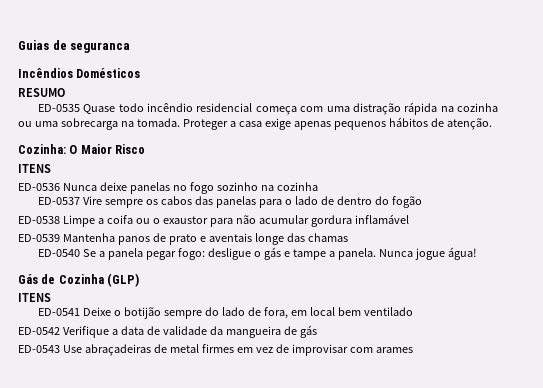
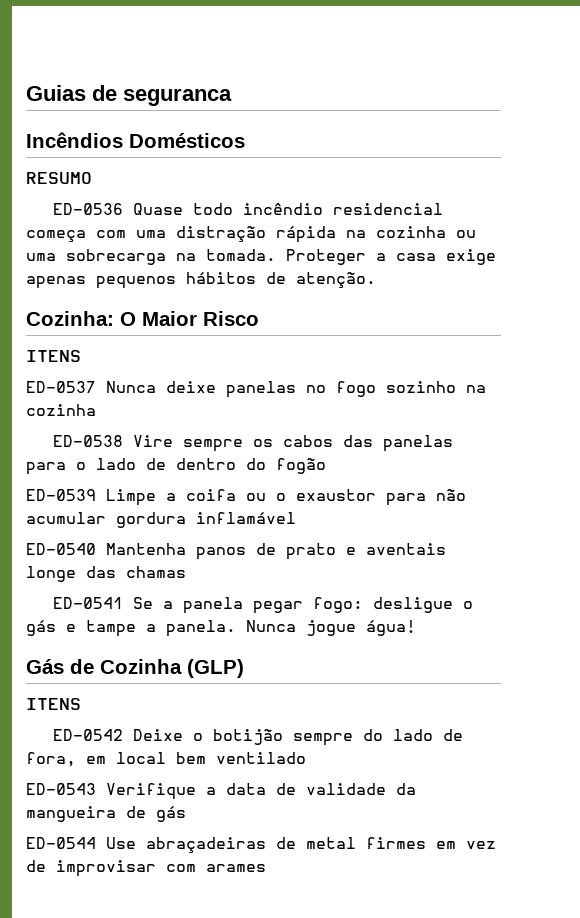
- ED-0535 Quase todo incêndio residencial começa com uma distração rápida na cozinha ou uma sobrecarga na tomada.
+ ED-0536 Quase todo incêndio residencial começa com uma distração rápida na cozinha ou uma sobrecarga na tomada.
- ED-0536 Nunca deixe panelas no fogo sozinho na cozinha
+ ED-0537 Nunca deixe panelas no fogo sozinho na cozinha
- ED-0537 Vire sempre os cabos das panelas para o lado de dentro do fogão
+ ED-0538 Vire sempre os cabos das panelas para o lado de dentro do fogão
- ED-0538 Limpe a coifa ou o exaustor para não acumular gordura inflamável
+ ED-0539 Limpe a coifa ou o exaustor para não acumular gordura inflamável
- ED-0539 Mantenha panos de prato e aventais longe das chamas
+ ED-0540 Mantenha panos de prato e aventais longe das chamas
- ED-0540 Se a panela pegar fogo: desligue o gás e tampe a panela.
+ ED-0541 Se a panela pegar fogo: desligue o gás e tampe a panela.
- ED-0541 Deixe o botijão sempre do lado de fora, em local bem ventilado
+ ED-0542 Deixe o botijão sempre do lado de fora, em local bem ventilado
- ED-0542 Verifique a data de validade da mangueira de gás
+ ED-0543 Verifique a data de validade da mangueira de gás
- ED-0543 Use abraçadeiras de metal firmes em vez de improvisar com arames
+ ED-0544 Use abraçadeiras de metal firmes em vez de improvisar com arames

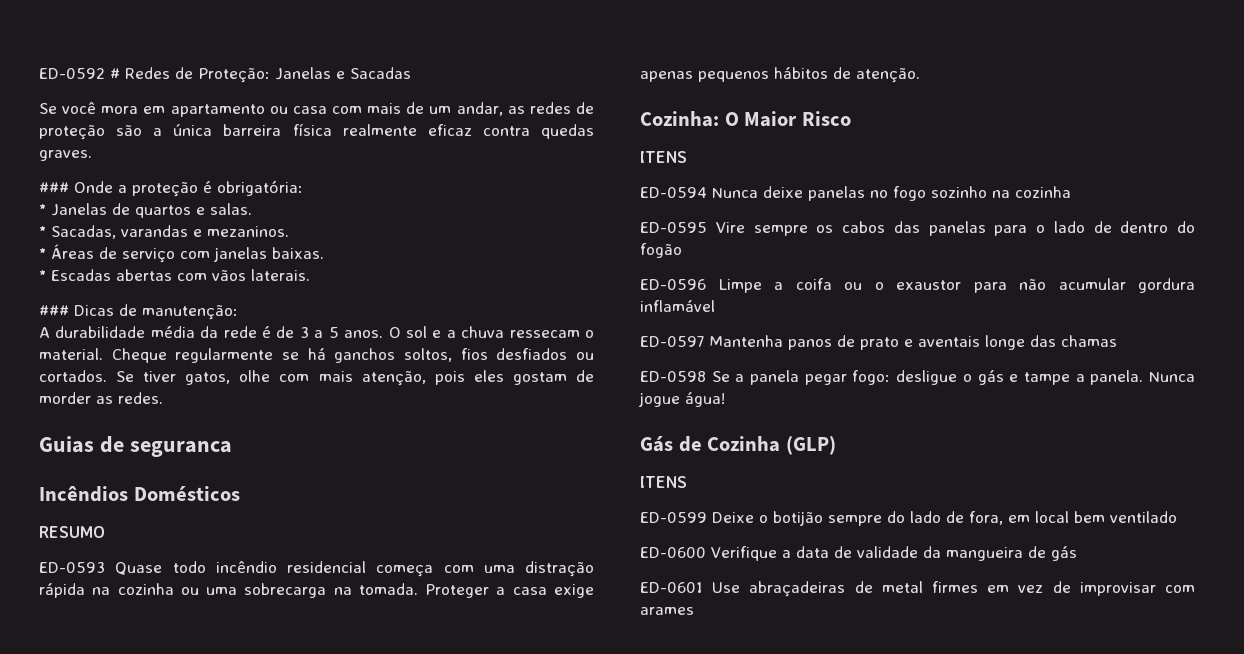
+ ED-0592 # Redes de Proteção: Janelas e Sacadas
+ Se você mora em apartamento ou casa com mais de um andar, as redes de proteção são a única barreira física realmente eficaz contra quedas graves.
+ ### Onde a proteção é obrigatória:
+ * Janelas de quartos e salas.
+ * Sacadas, varandas e mezaninos.
+ * Áreas de serviço com janelas baixas.
+ * Escadas abertas com vãos laterais.
+ ### Dicas de manutenção:
+ A durabilidade média da rede é de 3 a 5 anos. O sol e a chuva ressecam o material. Cheque regularmente se há ganchos soltos, fios desfiados ou cortados. Se tiver gatos, olhe com mais atenção, pois eles gostam de morder as redes.
- ED-0536 Quase todo incêndio residencial começa com uma distração rápida na cozinha ou uma sobrecarga na tomada.
+ ED-0593 Quase todo incêndio residencial começa com uma distração rápida na cozinha ou uma sobrecarga na tomada.
- ED-0537 Nunca deixe panelas no fogo sozinho na cozinha
+ ED-0594 Nunca deixe panelas no fogo sozinho na cozinha
- ED-0538 Vire sempre os cabos das panelas para o lado de dentro do fogão
+ ED-0595 Vire sempre os cabos das panelas para o lado de dentro do fogão
- ED-0539 Limpe a coifa ou o exaustor para não acumular gordura inflamável
+ ED-0596 Limpe a coifa ou o exaustor para não acumular gordura inflamável
- ED-0540 Mantenha panos de prato e aventais longe das chamas
+ ED-0597 Mantenha panos de prato e aventais longe das chamas
- ED-0541 Se a panela pegar fogo: desligue o gás e tampe a panela.
+ ED-0598 Se a panela pegar fogo: desligue o gás e tampe a panela.
- ED-0542 Deixe o botijão sempre do lado de fora, em local bem ventilado
+ ED-0599 Deixe o botijão sempre do lado de fora, em local bem ventilado
- ED-0543 Verifique a data de validade da mangueira de gás
+ ED-0600 Verifique a data de validade da mangueira de gás
- ED-0544 Use abraçadeiras de metal firmes em vez de improvisar com arames
+ ED-0601 Use abraçadeiras de metal firmes em vez de improvisar com arames

